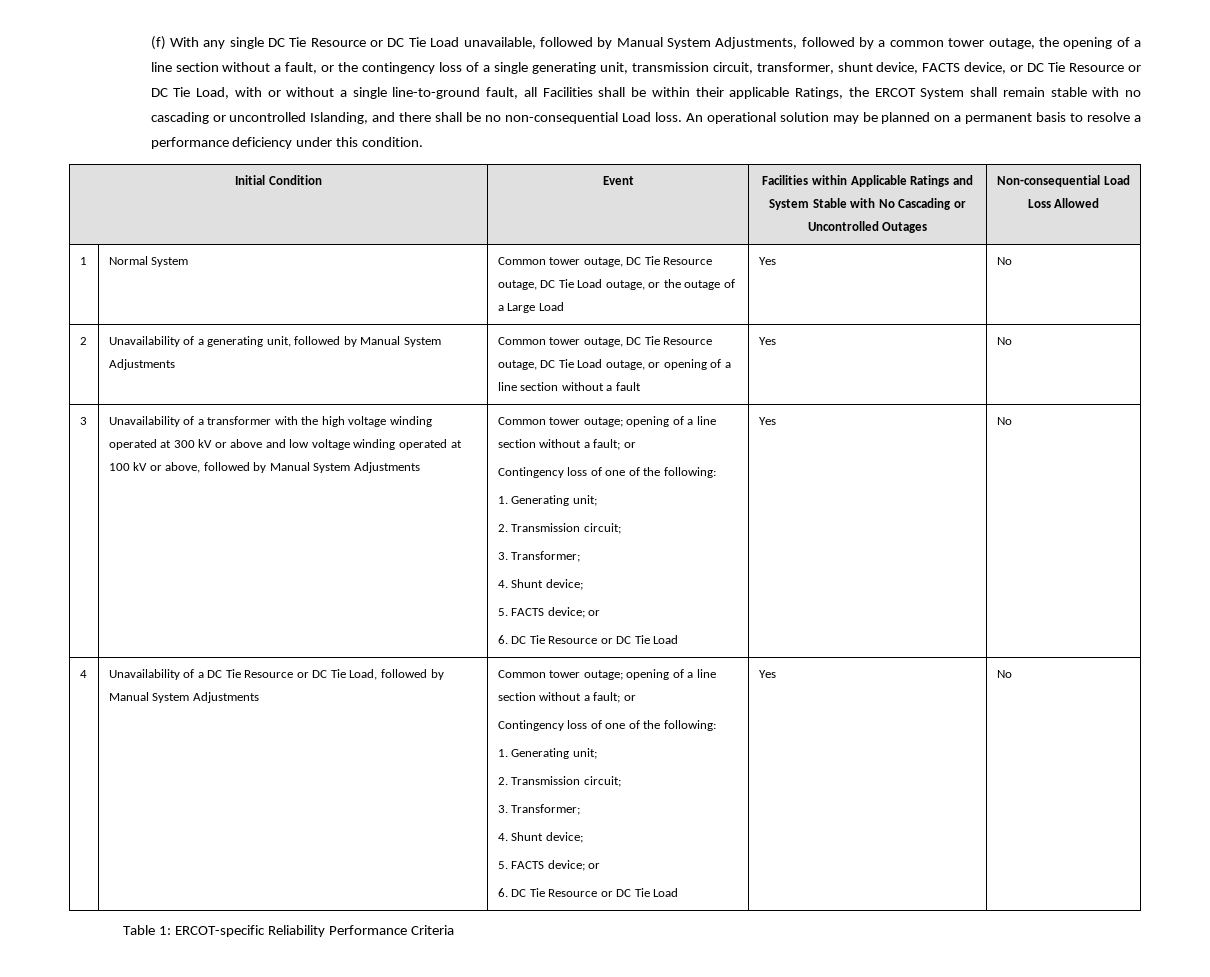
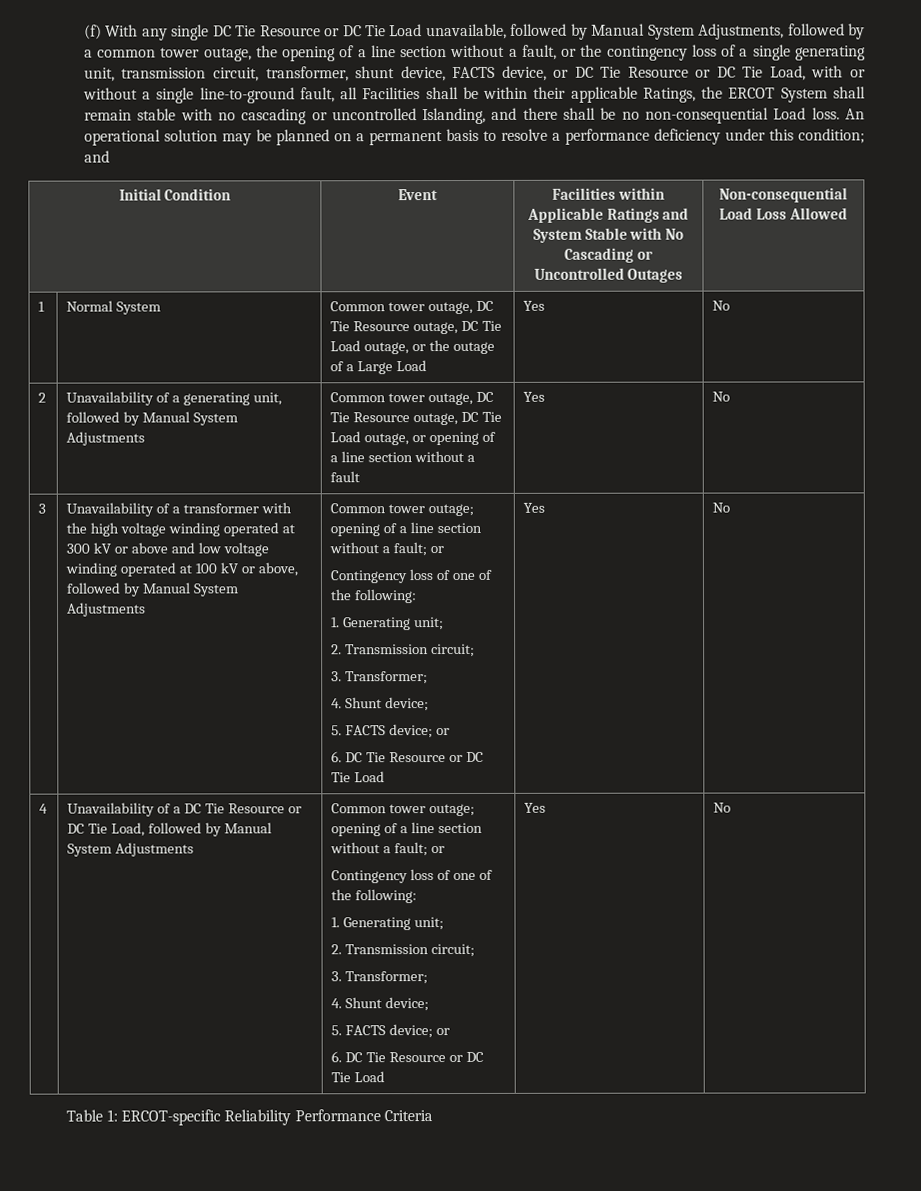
- An operational solution may be planned on a permanent basis to resolve a performance deficiency under this condition.
+ An operational solution may be planned on a permanent basis to resolve a performance deficiency under this condition; and

